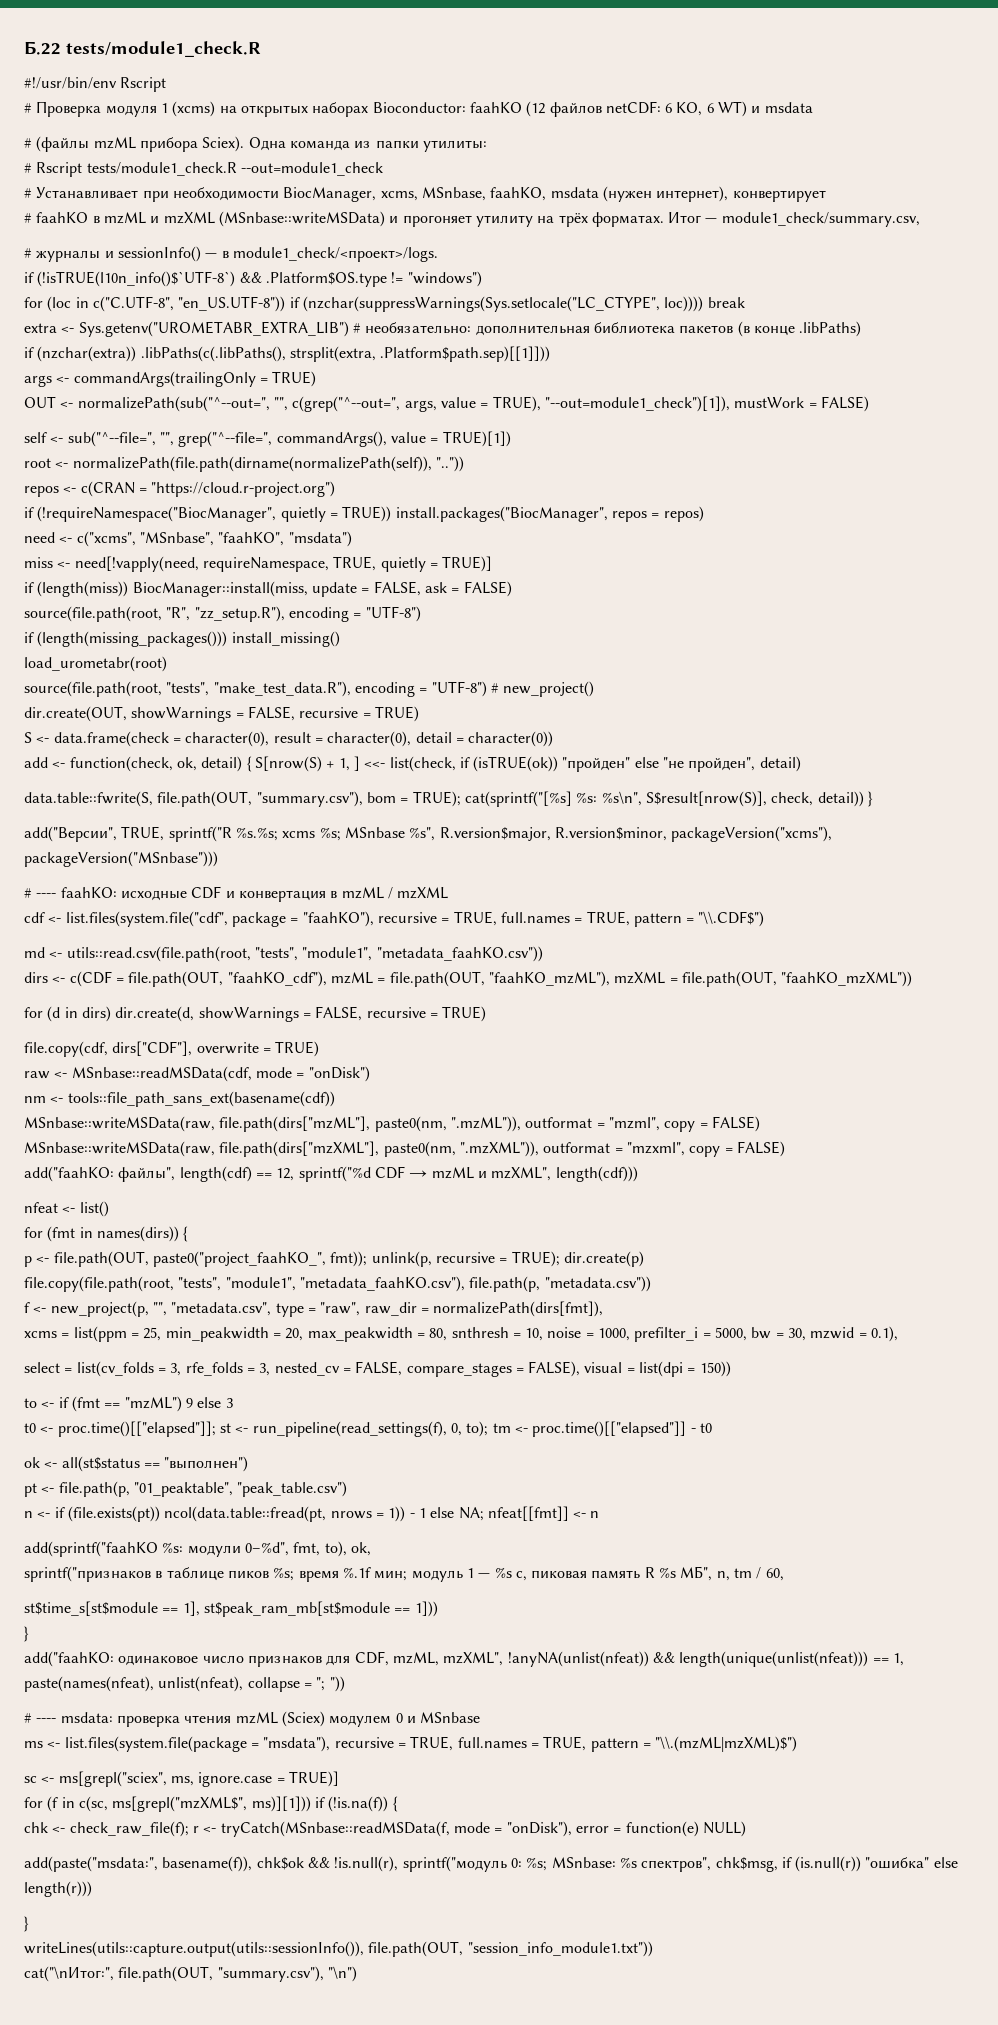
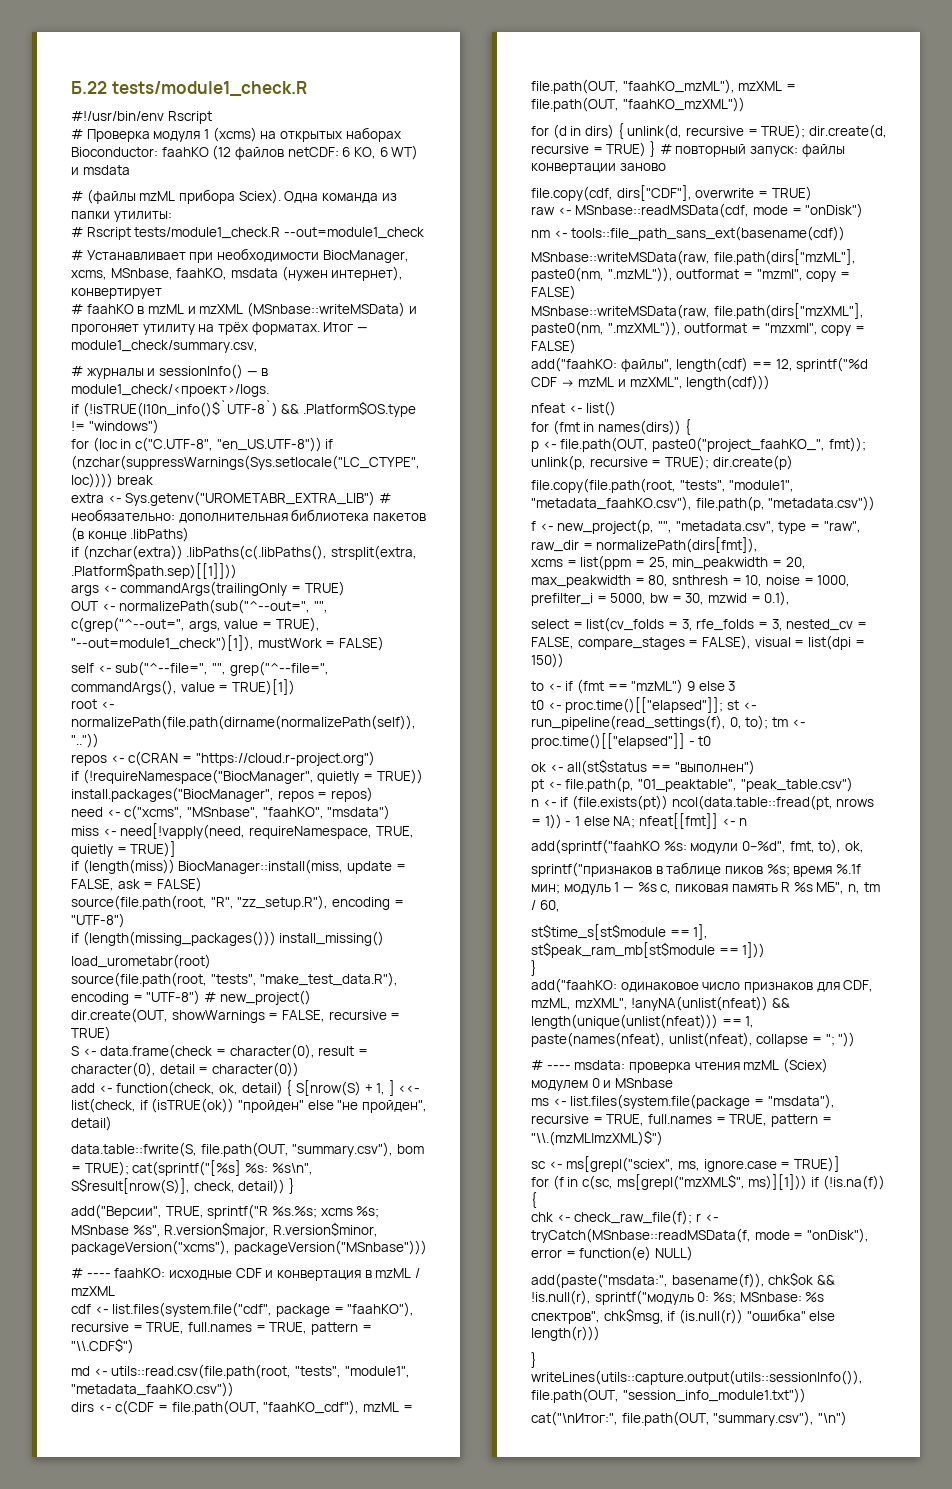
- for (d in dirs) dir.create(d, showWarnings = FALSE, recursive = TRUE)
+ for (d in dirs) { unlink(d, recursive = TRUE); dir.create(d, recursive = TRUE) } # повторный запуск: файлы конвертации заново

